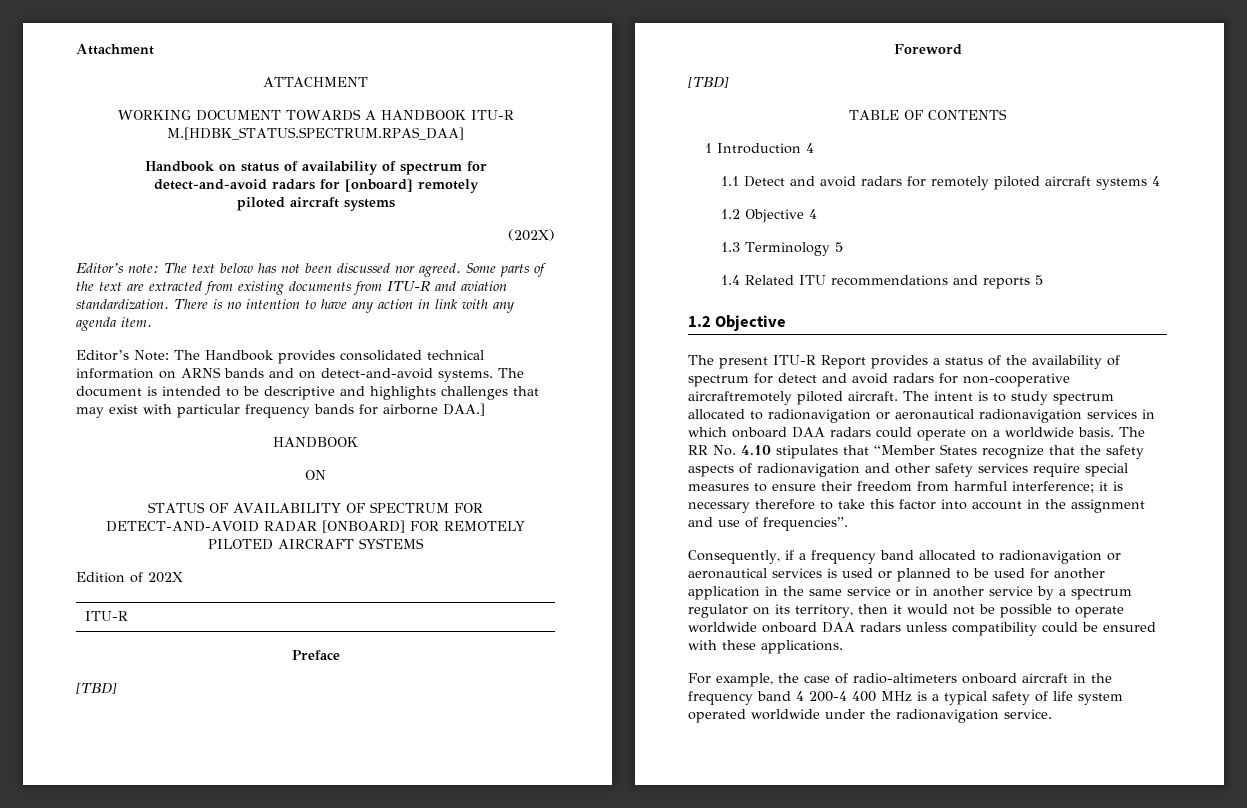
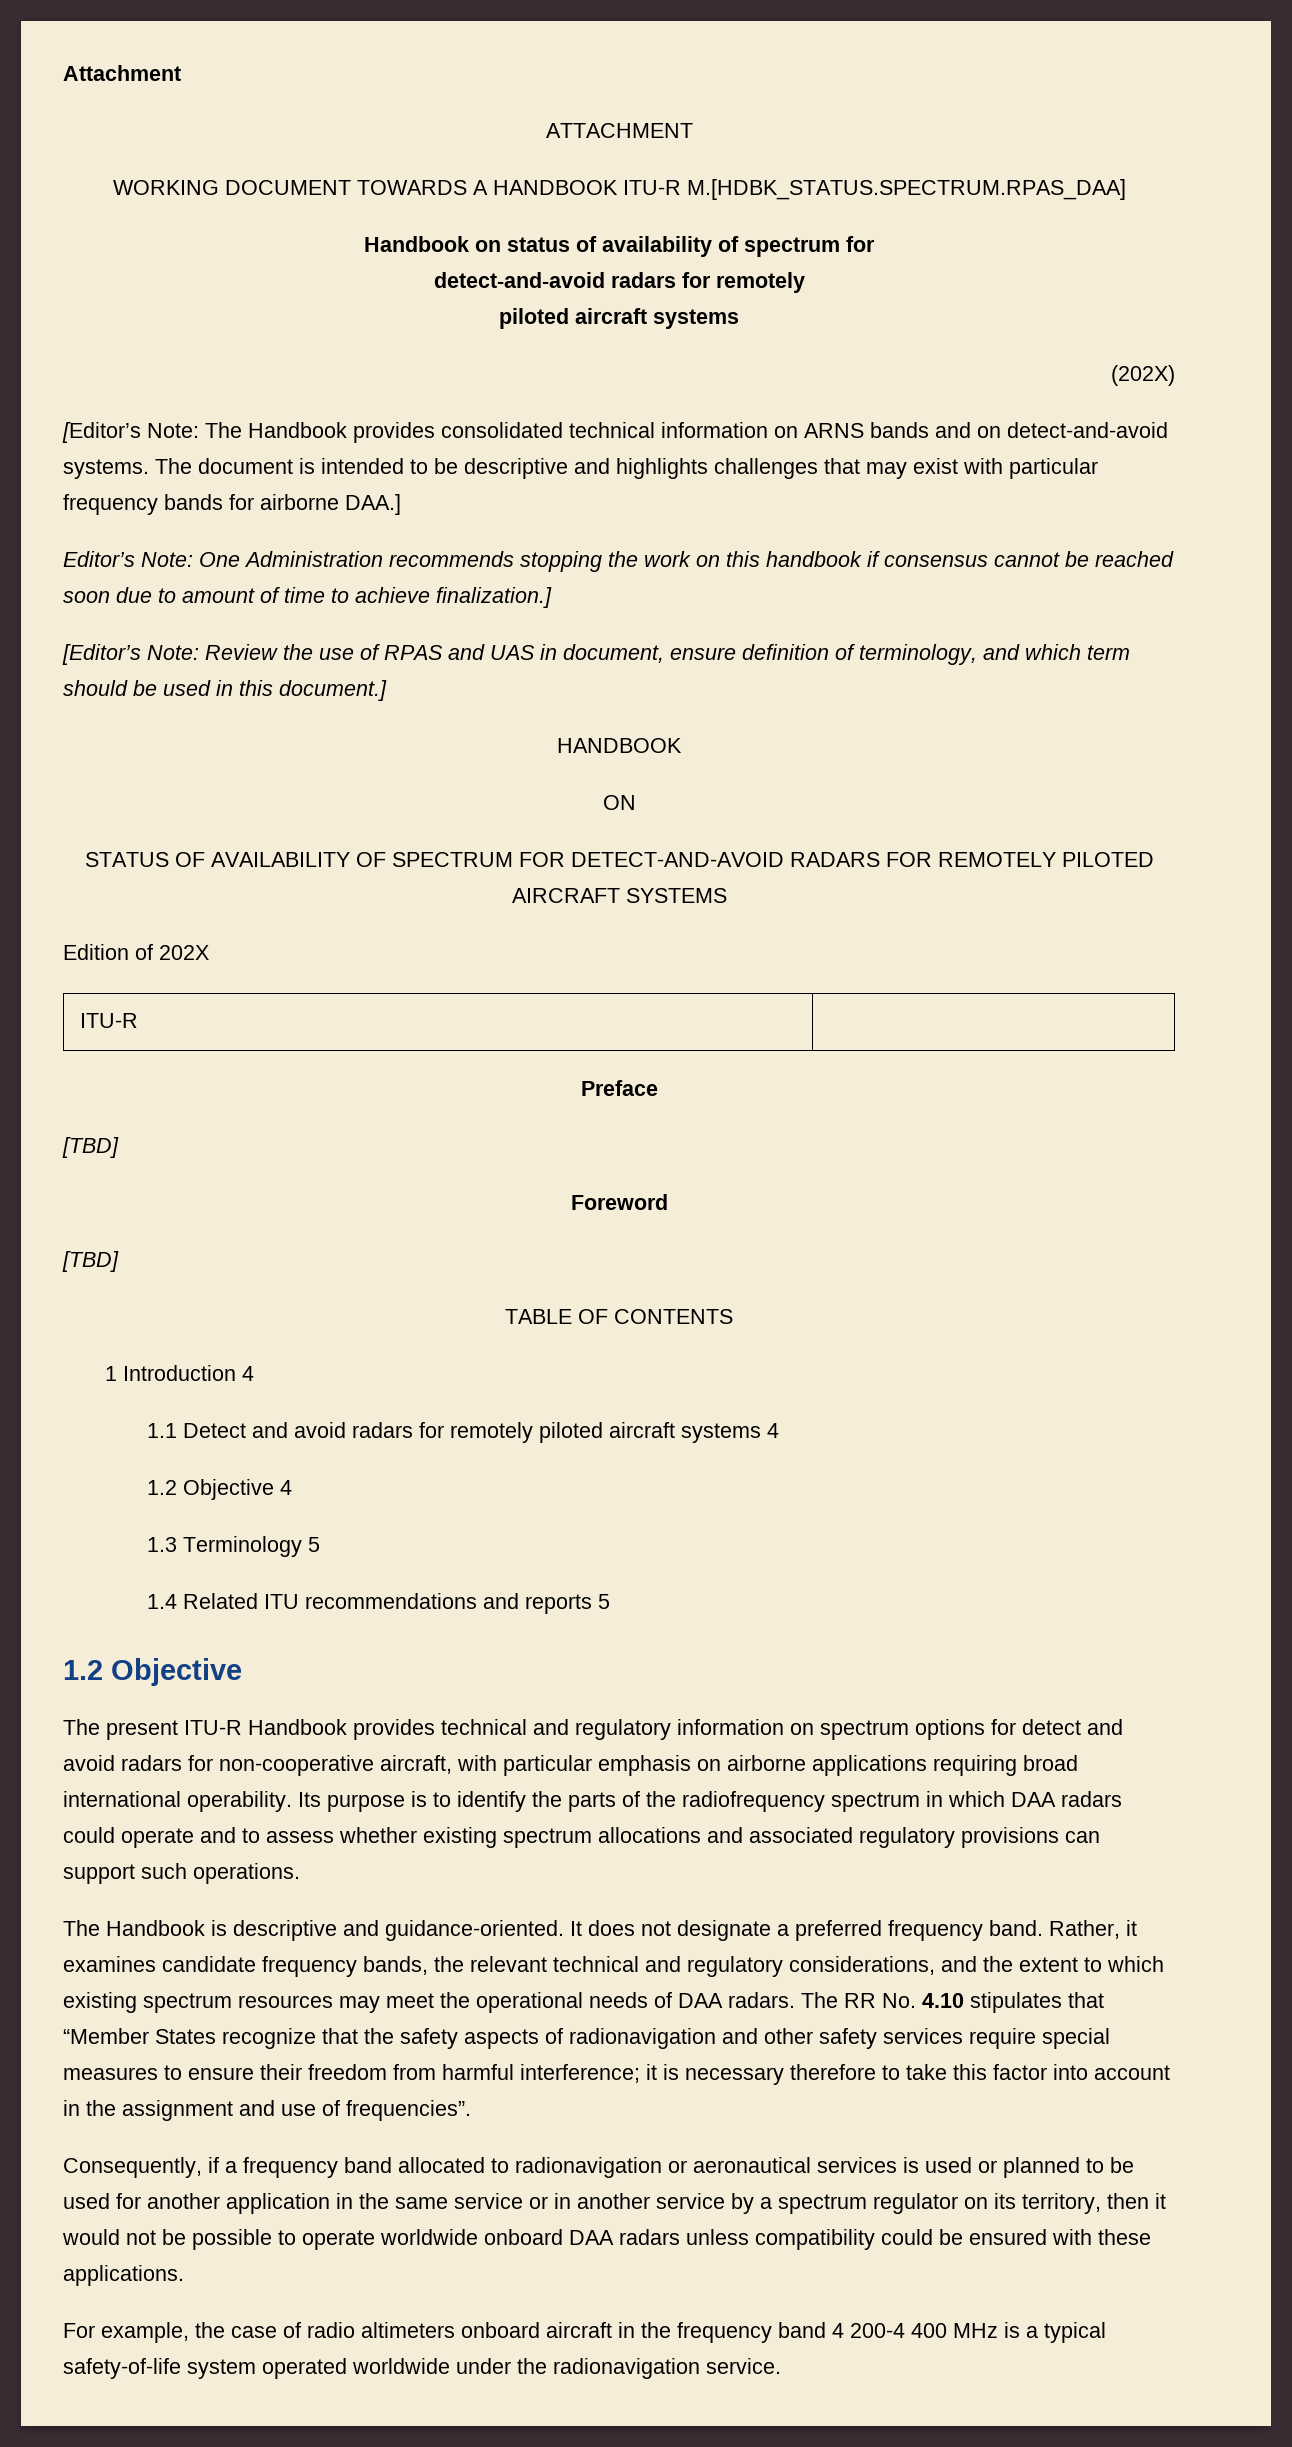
- detect-and-avoid radars for [onboard] remotely
+ detect-and-avoid radars for remotely
- Editor’s note: The text below has not been discussed nor agreed. Some parts of the text are extracted from existing documents from ITU-R and aviation standardization. There is no intention to have any action in link with any agenda item.
- Editor’s Note: The Handbook provides consolidated technical information on ARNS bands and on detect-and-avoid systems.
+ [Editor’s Note: The Handbook provides consolidated technical information on ARNS bands and on detect-and-avoid systems.
+ Editor’s Note: One Administration recommends stopping the work on this handbook if consensus cannot be reached soon due to amount of time to achieve finalization.]
+ [Editor’s Note: Review the use of RPAS and UAS in document, ensure definition of terminology, and which term should be used in this document.]
- STATUS OF AVAILABILITY OF SPECTRUM FOR DETECT-AND-AVOID RADAR [ONBOARD] FOR REMOTELY PILOTED AIRCRAFT SYSTEMS
+ STATUS OF AVAILABILITY OF SPECTRUM FOR DETECT-AND-AVOID RADARS FOR REMOTELY PILOTED AIRCRAFT SYSTEMS
- The present ITU-R Report provides a status of the availability of spectrum for detect and avoid radars for non-cooperative aircraftremotely piloted aircraft. The intent is to study spectrum allocated to radionavigation or aeronautical radionavigation services in which onboard DAA radars could operate on a worldwide basis.
+ The present ITU-R Handbook provides technical and regulatory information on spectrum options for detect and avoid radars for non-cooperative aircraft, with particular emphasis on airborne applications requiring broad international operability. Its purpose is to identify the parts of the radiofrequency spectrum in which DAA radars could operate and to assess whether existing spectrum allocations and associated regulatory provisions can support such operations.
+ The Handbook is descriptive and guidance-oriented. It does not designate a preferred frequency band. Rather, it examines candidate frequency bands, the relevant technical and regulatory considerations, and the extent to which existing spectrum resources may meet the operational needs of DAA radars.
- For example, the case of radio-altimeters onboard aircraft in the frequency band 4 200-4 400 MHz is a typical safety of life system operated worldwide under the radionavigation service.
+ For example, the case of radio altimeters onboard aircraft in the frequency band 4 200-4 400 MHz is a typical safety-of-life system operated worldwide under the radionavigation service.

